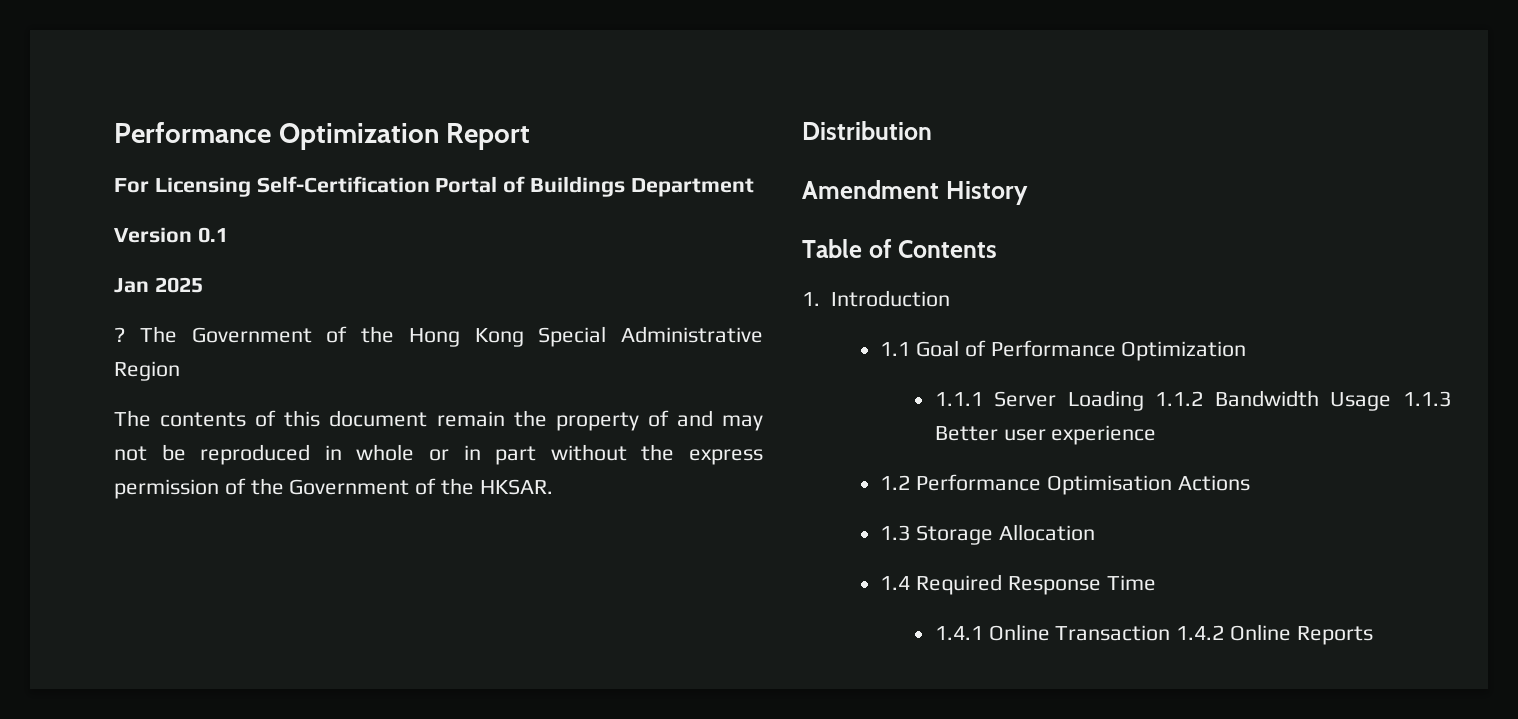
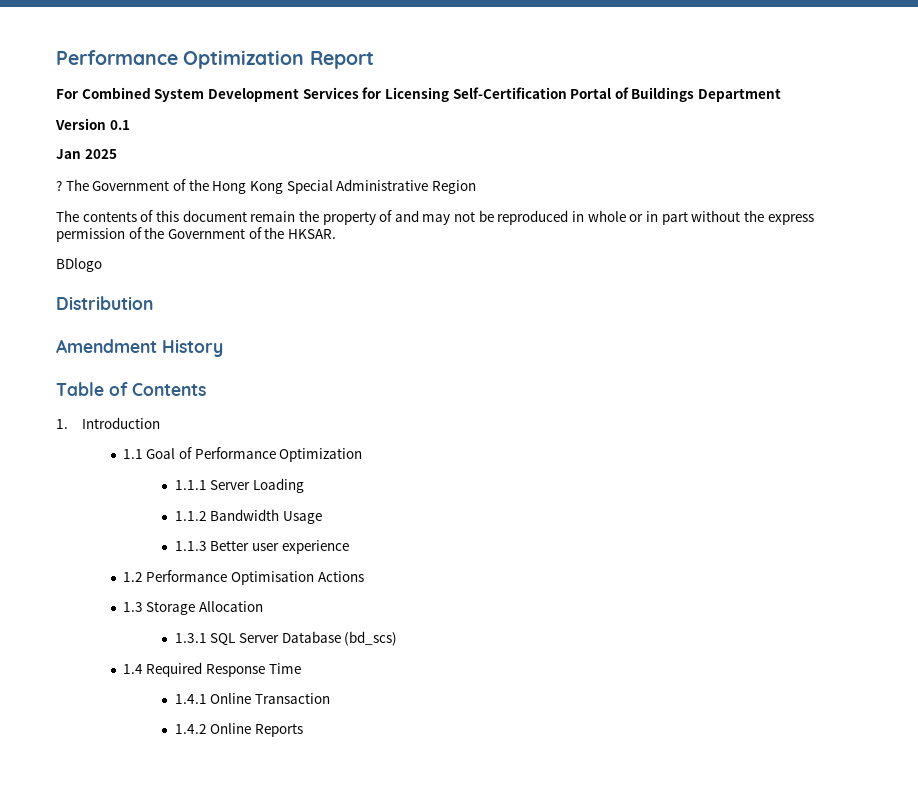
- For Licensing Self-Certification Portal of Buildings Department
+ For Combined System Development Services for Licensing Self-Certification Portal of Buildings Department
+ BDlogo
- 1.1.1 Server Loading 1.1.2 Bandwidth Usage 1.1.3 Better user experience
+ 1.1.1 Server Loading
+ 1.1.2 Bandwidth Usage
+ 1.1.3 Better user experience
+ 1.3.1 SQL Server Database (bd_scs)
- 1.4.1 Online Transaction 1.4.2 Online Reports
+ 1.4.1 Online Transaction
+ 1.4.2 Online Reports

